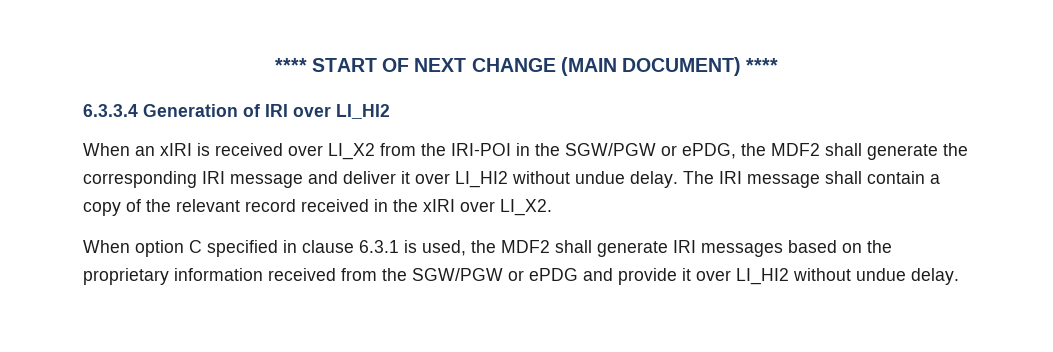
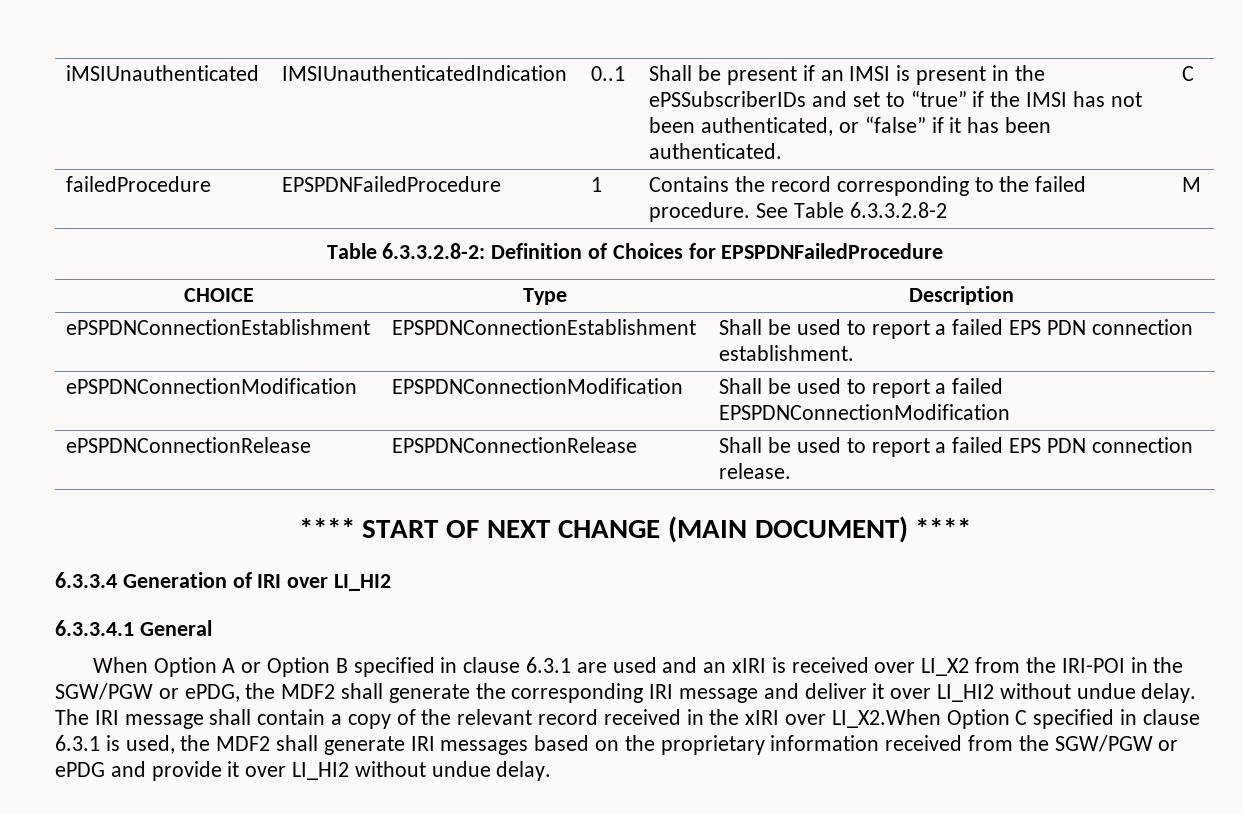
+ iMSIUnauthenticated | IMSIUnauthenticatedIndication | 0..1 | Shall be present if an IMSI is present in the ePSSubscriberIDs and set to “true” if the IMSI has not been authenticated, or “false” if it has been authenticated. | C
+ failedProcedure | EPSPDNFailedProcedure | 1 | Contains the record corresponding to the failed procedure. See Table 6.3.3.2.8-2 | M
+ Table 6.3.3.2.8-2: Definition of Choices for EPSPDNFailedProcedure
+ CHOICE | Type | Description
+ ePSPDNConnectionEstablishment | EPSPDNConnectionEstablishment | Shall be used to report a failed EPS PDN connection establishment.
+ ePSPDNConnectionModification | EPSPDNConnectionModification | Shall be used to report a failed EPSPDNConnectionModification
+ ePSPDNConnectionRelease | EPSPDNConnectionRelease | Shall be used to report a failed EPS PDN connection release.
- When an xIRI is received over LI_X2 from the IRI-POI in the SGW/PGW or ePDG, the MDF2 shall generate the corresponding IRI message and deliver it over LI_HI2 without undue delay.
+ 6.3.3.4.1 General
+ When Option A or Option B specified in clause 6.3.1 are used and an xIRI is received over LI_X2 from the IRI-POI in the SGW/PGW or ePDG, the MDF2 shall generate the corresponding IRI message and deliver it over LI_HI2 without undue delay.
- The IRI message shall contain a copy of the relevant record received in the xIRI over LI_X2.
- When option C specified in clause 6.3.1 is used, the MDF2 shall generate IRI messages based on the proprietary information received from the SGW/PGW or ePDG and provide it over LI_HI2 without undue delay.
+ The IRI message shall contain a copy of the relevant record received in the xIRI over LI_X2.When Option C specified in clause 6.3.1 is used, the MDF2 shall generate IRI messages based on the proprietary information received from the SGW/PGW or ePDG and provide it over LI_HI2 without undue delay.

